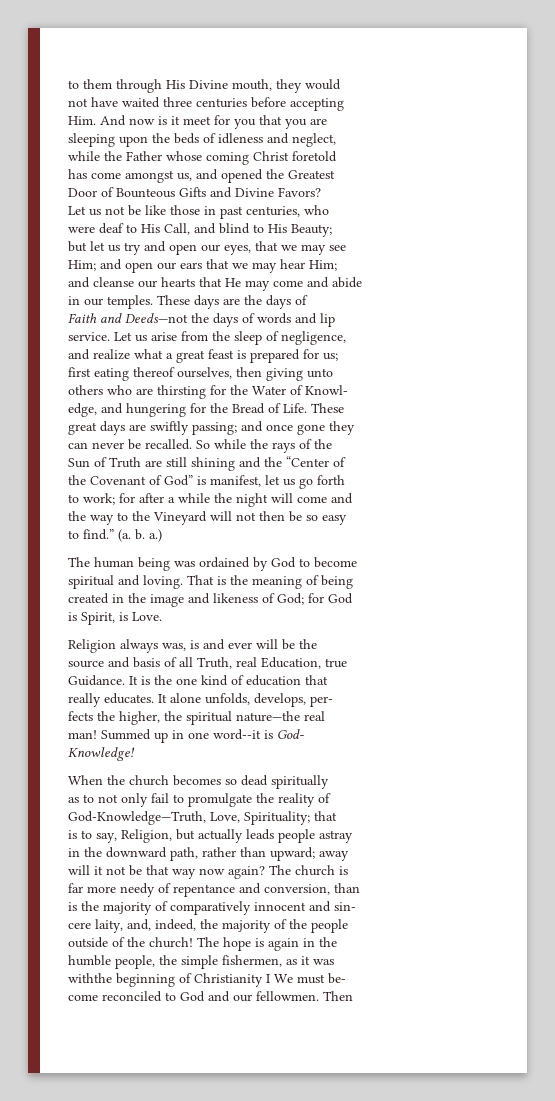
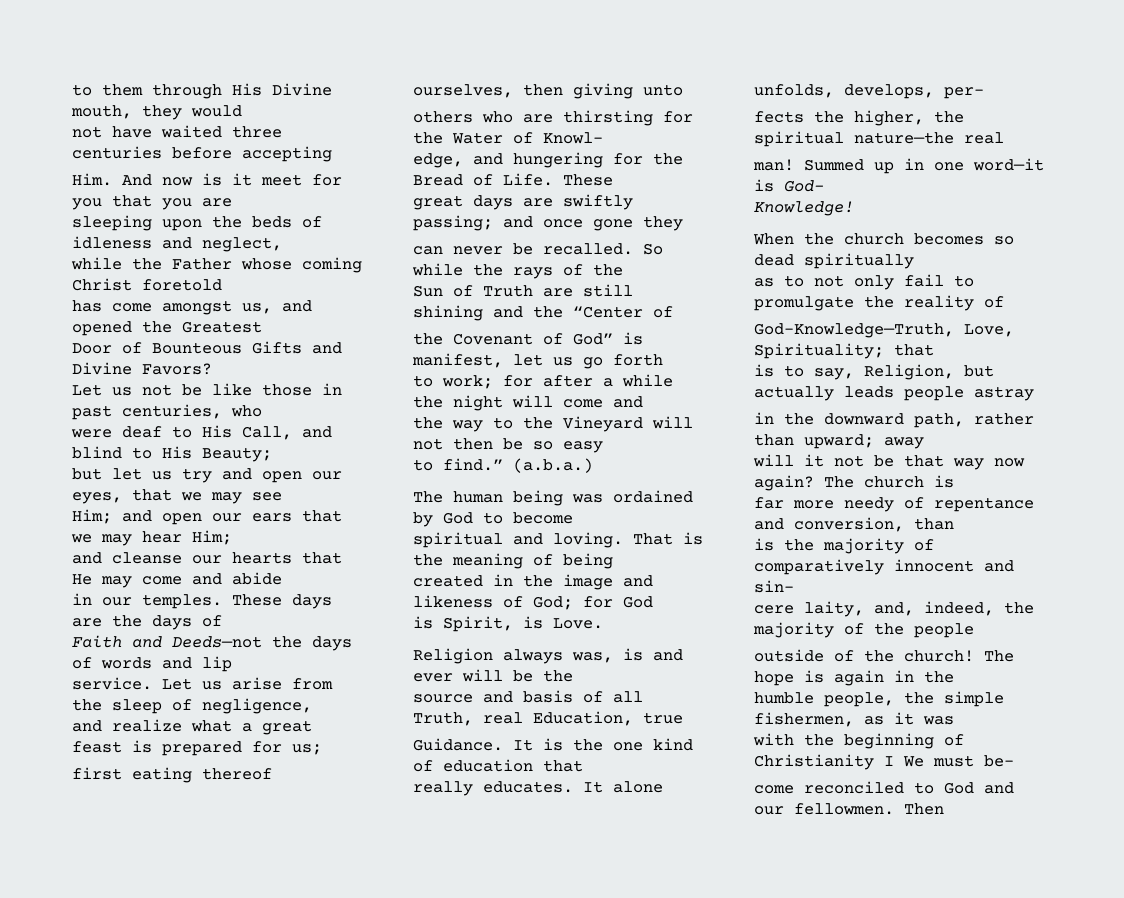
- (a. b. a.)
+ (a.b.a.)
- Summed up in one word--it is God-
+ Summed up in one word—it is God-
- withthe beginning of Christianity I We must be-
+ with the beginning of Christianity I We must be-

